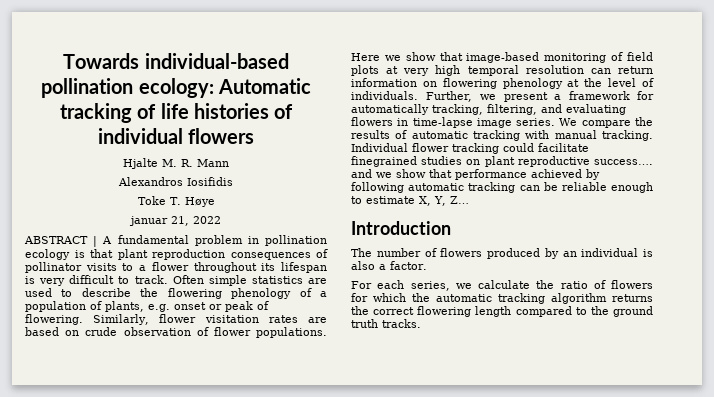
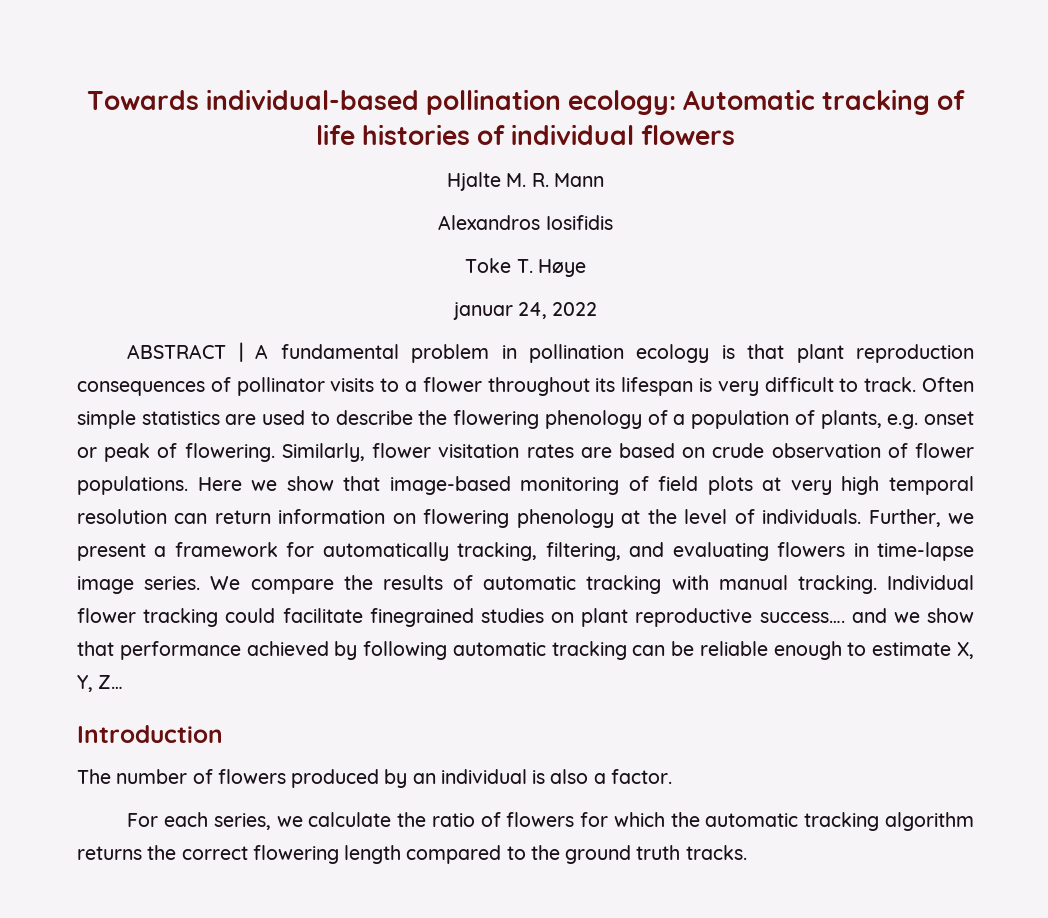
- januar 21, 2022
+ januar 24, 2022

